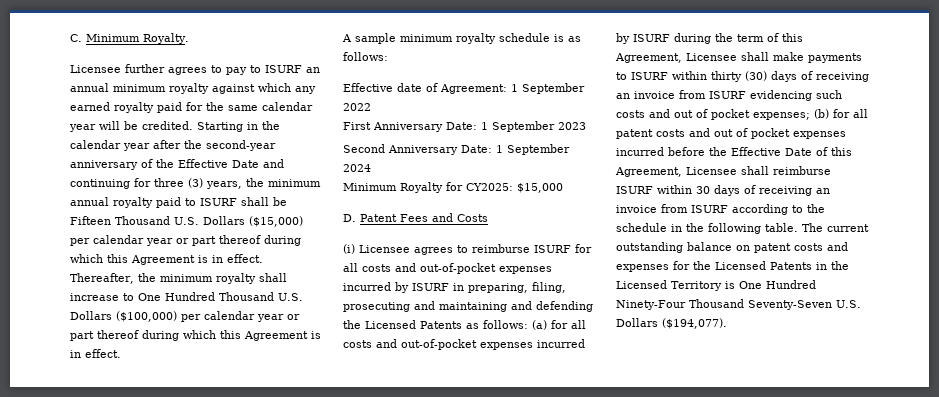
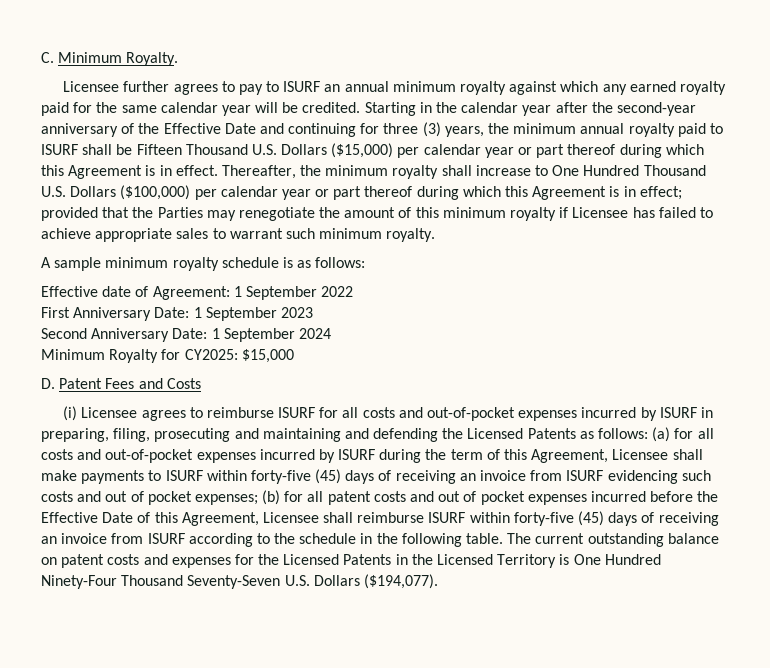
- Thereafter, the minimum royalty shall increase to One Hundred Thousand U.S. Dollars ($100,000) per calendar year or part thereof during which this Agreement is in effect.
+ Thereafter, the minimum royalty shall increase to One Hundred Thousand U.S. Dollars ($100,000) per calendar year or part thereof during which this Agreement is in effect; provided that the Parties may renegotiate the amount of this minimum royalty if Licensee has failed to achieve appropriate sales to warrant such minimum royalty.
- (a) for all costs and out-of-pocket expenses incurred by ISURF during the term of this Agreement, Licensee shall make payments to ISURF within thirty (30) days of receiving an invoice from ISURF evidencing such costs and out of pocket expenses;
+ (a) for all costs and out-of-pocket expenses incurred by ISURF during the term of this Agreement, Licensee shall make payments to ISURF within forty-five (45) days of receiving an invoice from ISURF evidencing such costs and out of pocket expenses;
- (b) for all patent costs and out of pocket expenses incurred before the Effective Date of this Agreement, Licensee shall reimburse ISURF within 30 days of receiving an invoice from ISURF according to the schedule in the following table.
+ (b) for all patent costs and out of pocket expenses incurred before the Effective Date of this Agreement, Licensee shall reimburse ISURF within forty-five (45) days of receiving an invoice from ISURF according to the schedule in the following table.

